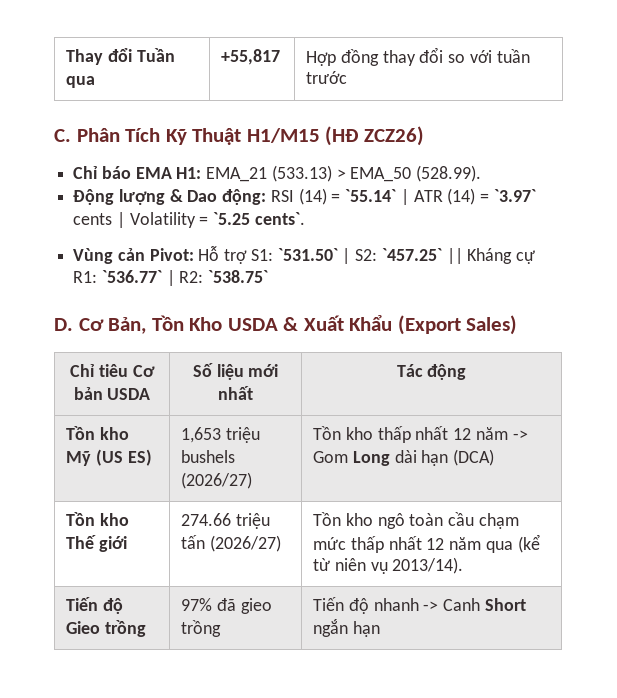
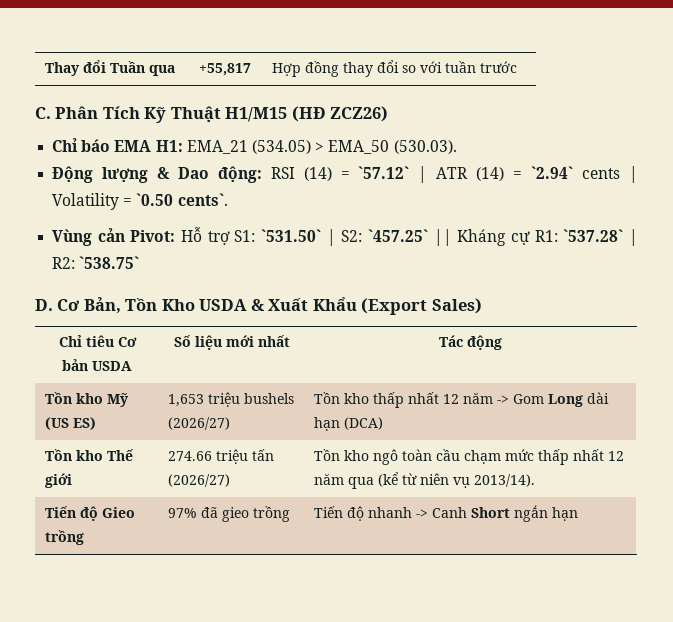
- Chỉ báo EMA H1: EMA_21 (533.13) > EMA_50 (528.99).
+ Chỉ báo EMA H1: EMA_21 (534.05) > EMA_50 (530.03).
- Động lượng & Dao động: RSI (14) = `55.14` | ATR (14) = `3.97` cents | Volatility = `5.25 cents`.
+ Động lượng & Dao động: RSI (14) = `57.12` | ATR (14) = `2.94` cents | Volatility = `0.50 cents`.
- Vùng cản Pivot: Hỗ trợ S1: `531.50` | S2: `457.25` || Kháng cự R1: `536.77` | R2: `538.75`
+ Vùng cản Pivot: Hỗ trợ S1: `531.50` | S2: `457.25` || Kháng cự R1: `537.28` | R2: `538.75`

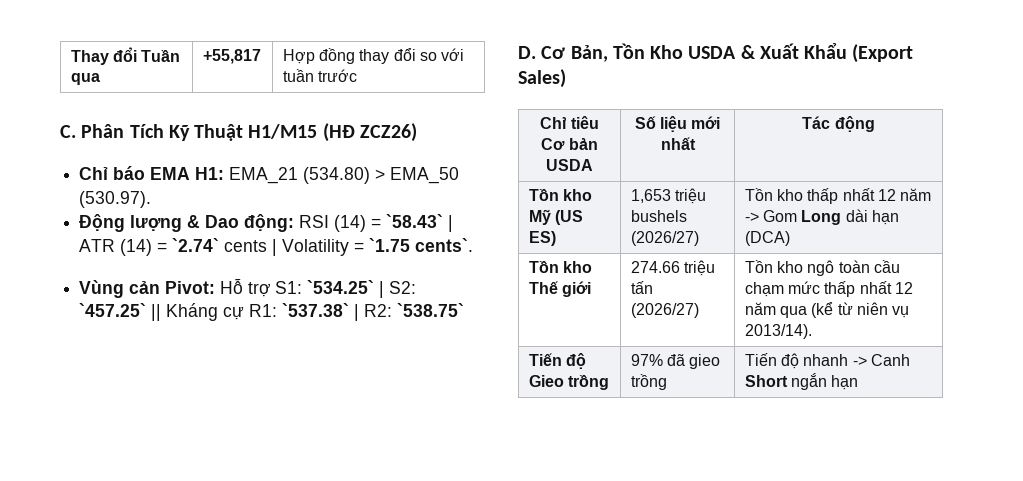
- Chỉ báo EMA H1: EMA_21 (534.05) > EMA_50 (530.03).
+ Chỉ báo EMA H1: EMA_21 (534.80) > EMA_50 (530.97).
- Động lượng & Dao động: RSI (14) = `57.12` | ATR (14) = `2.94` cents | Volatility = `0.50 cents`.
+ Động lượng & Dao động: RSI (14) = `58.43` | ATR (14) = `2.74` cents | Volatility = `1.75 cents`.
- Vùng cản Pivot: Hỗ trợ S1: `531.50` | S2: `457.25` || Kháng cự R1: `537.28` | R2: `538.75`
+ Vùng cản Pivot: Hỗ trợ S1: `534.25` | S2: `457.25` || Kháng cự R1: `537.38` | R2: `538.75`

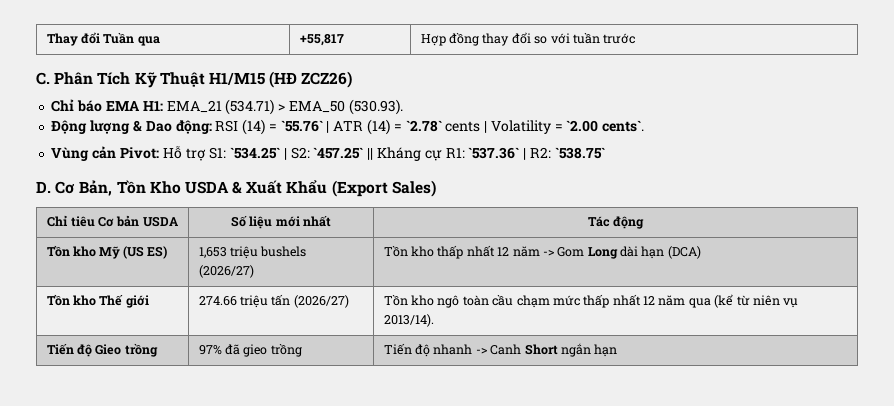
- Chỉ báo EMA H1: EMA_21 (534.80) > EMA_50 (530.97).
+ Chỉ báo EMA H1: EMA_21 (534.71) > EMA_50 (530.93).
- Động lượng & Dao động: RSI (14) = `58.43` | ATR (14) = `2.74` cents | Volatility = `1.75 cents`.
+ Động lượng & Dao động: RSI (14) = `55.76` | ATR (14) = `2.78` cents | Volatility = `2.00 cents`.
- Vùng cản Pivot: Hỗ trợ S1: `534.25` | S2: `457.25` || Kháng cự R1: `537.38` | R2: `538.75`
+ Vùng cản Pivot: Hỗ trợ S1: `534.25` | S2: `457.25` || Kháng cự R1: `537.36` | R2: `538.75`

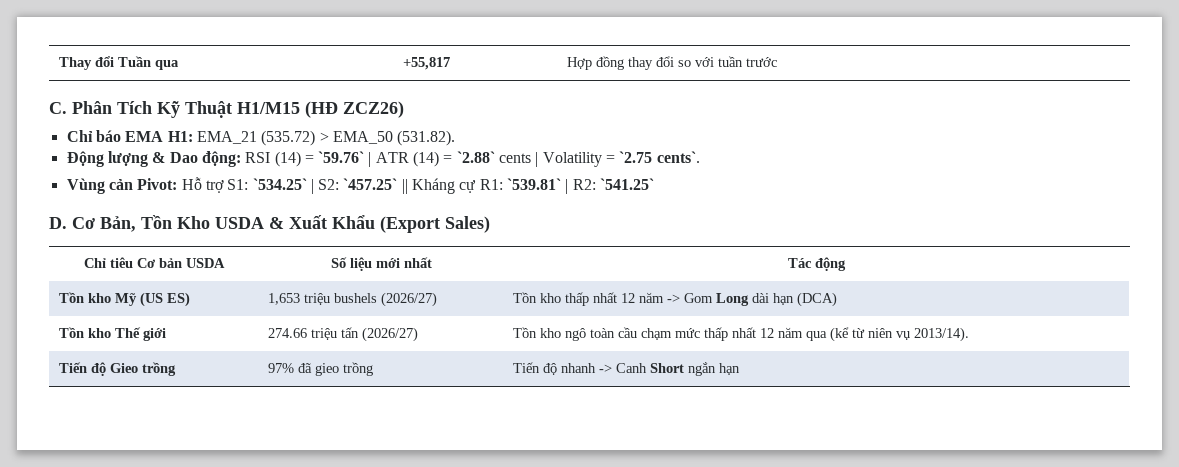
- Chỉ báo EMA H1: EMA_21 (534.71) > EMA_50 (530.93).
+ Chỉ báo EMA H1: EMA_21 (535.72) > EMA_50 (531.82).
- Động lượng & Dao động: RSI (14) = `55.76` | ATR (14) = `2.78` cents | Volatility = `2.00 cents`.
+ Động lượng & Dao động: RSI (14) = `59.76` | ATR (14) = `2.88` cents | Volatility = `2.75 cents`.
- Vùng cản Pivot: Hỗ trợ S1: `534.25` | S2: `457.25` || Kháng cự R1: `537.36` | R2: `538.75`
+ Vùng cản Pivot: Hỗ trợ S1: `534.25` | S2: `457.25` || Kháng cự R1: `539.81` | R2: `541.25`

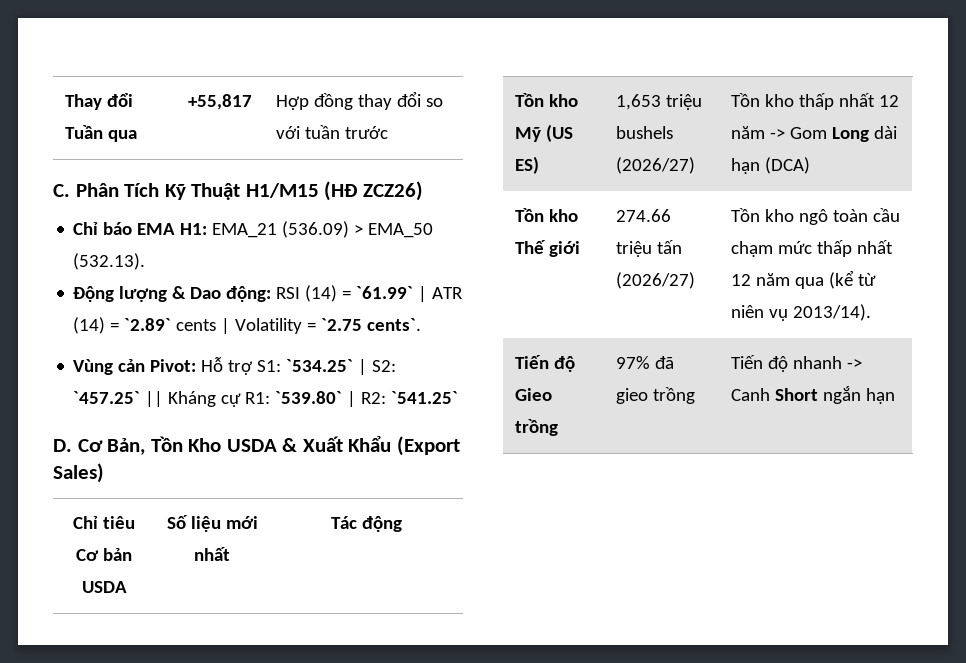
- Chỉ báo EMA H1: EMA_21 (535.72) > EMA_50 (531.82).
+ Chỉ báo EMA H1: EMA_21 (536.09) > EMA_50 (532.13).
- Động lượng & Dao động: RSI (14) = `59.76` | ATR (14) = `2.88` cents | Volatility = `2.75 cents`.
+ Động lượng & Dao động: RSI (14) = `61.99` | ATR (14) = `2.89` cents | Volatility = `2.75 cents`.
- Vùng cản Pivot: Hỗ trợ S1: `534.25` | S2: `457.25` || Kháng cự R1: `539.81` | R2: `541.25`
+ Vùng cản Pivot: Hỗ trợ S1: `534.25` | S2: `457.25` || Kháng cự R1: `539.80` | R2: `541.25`

